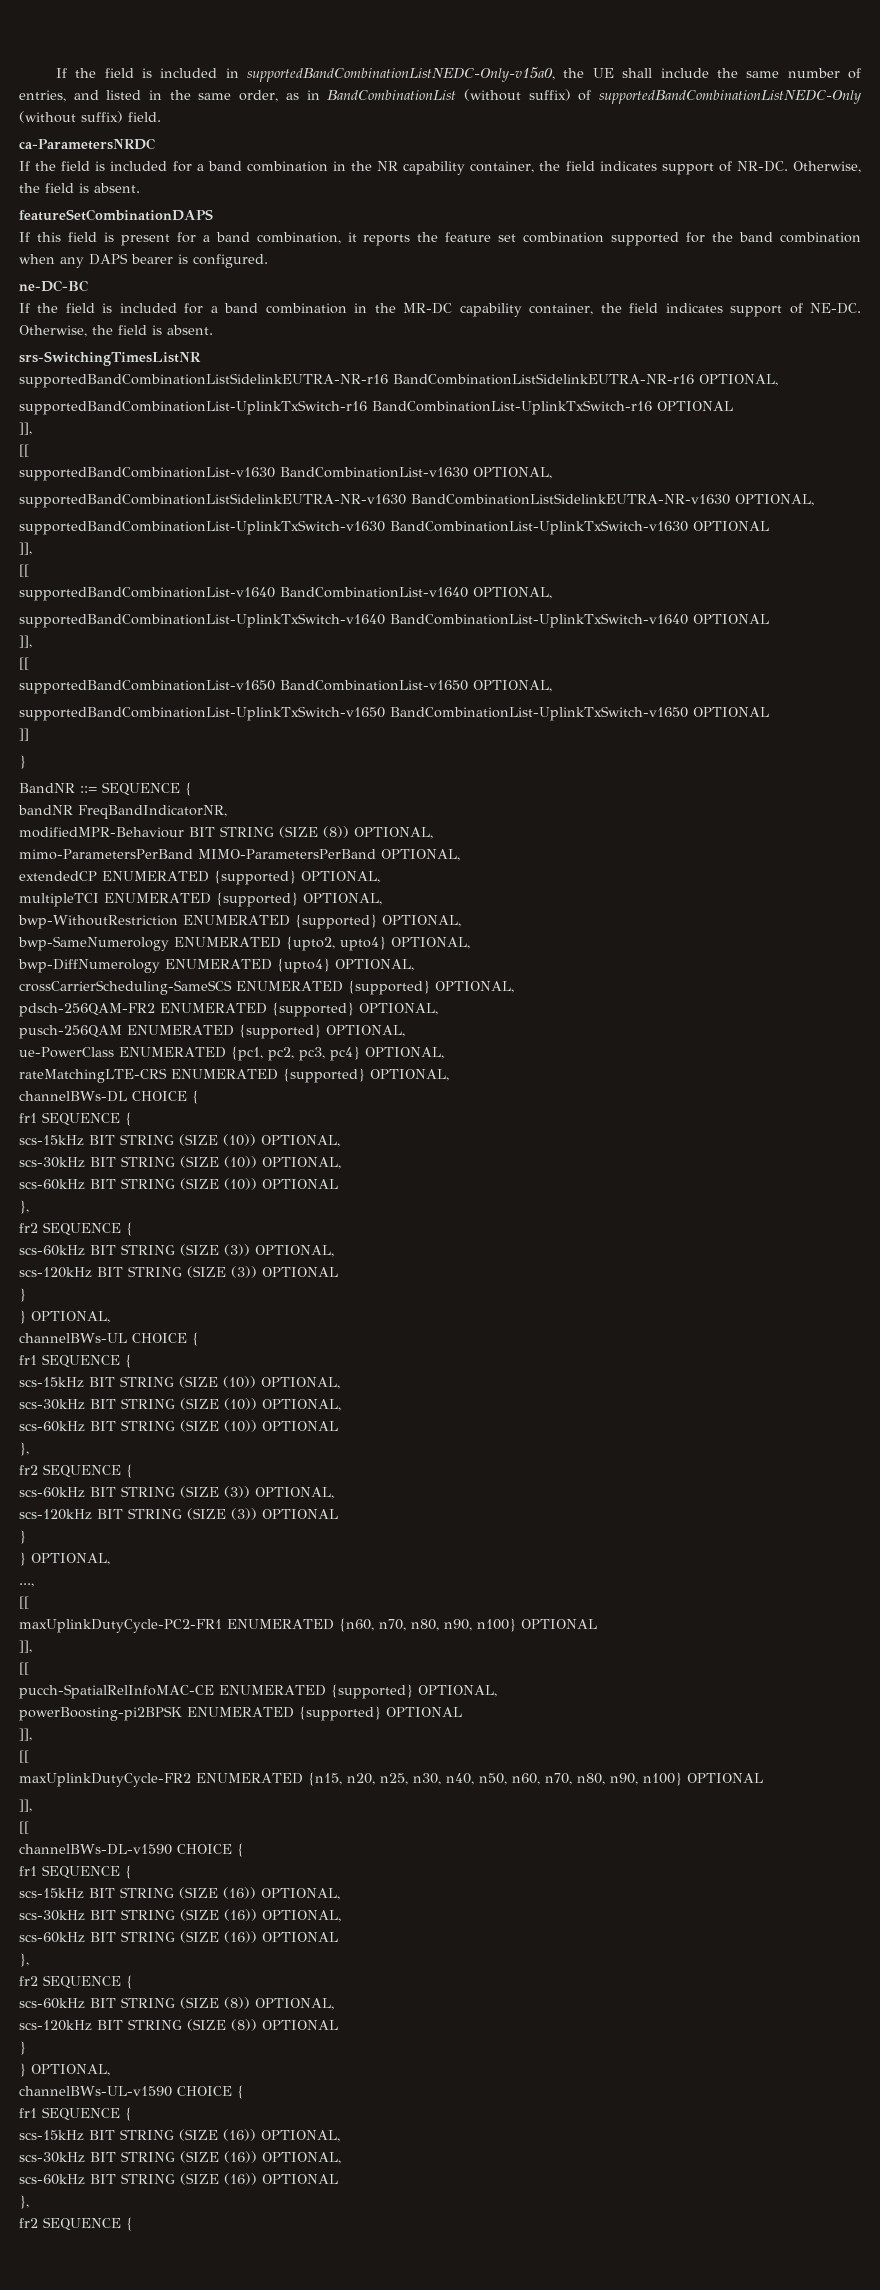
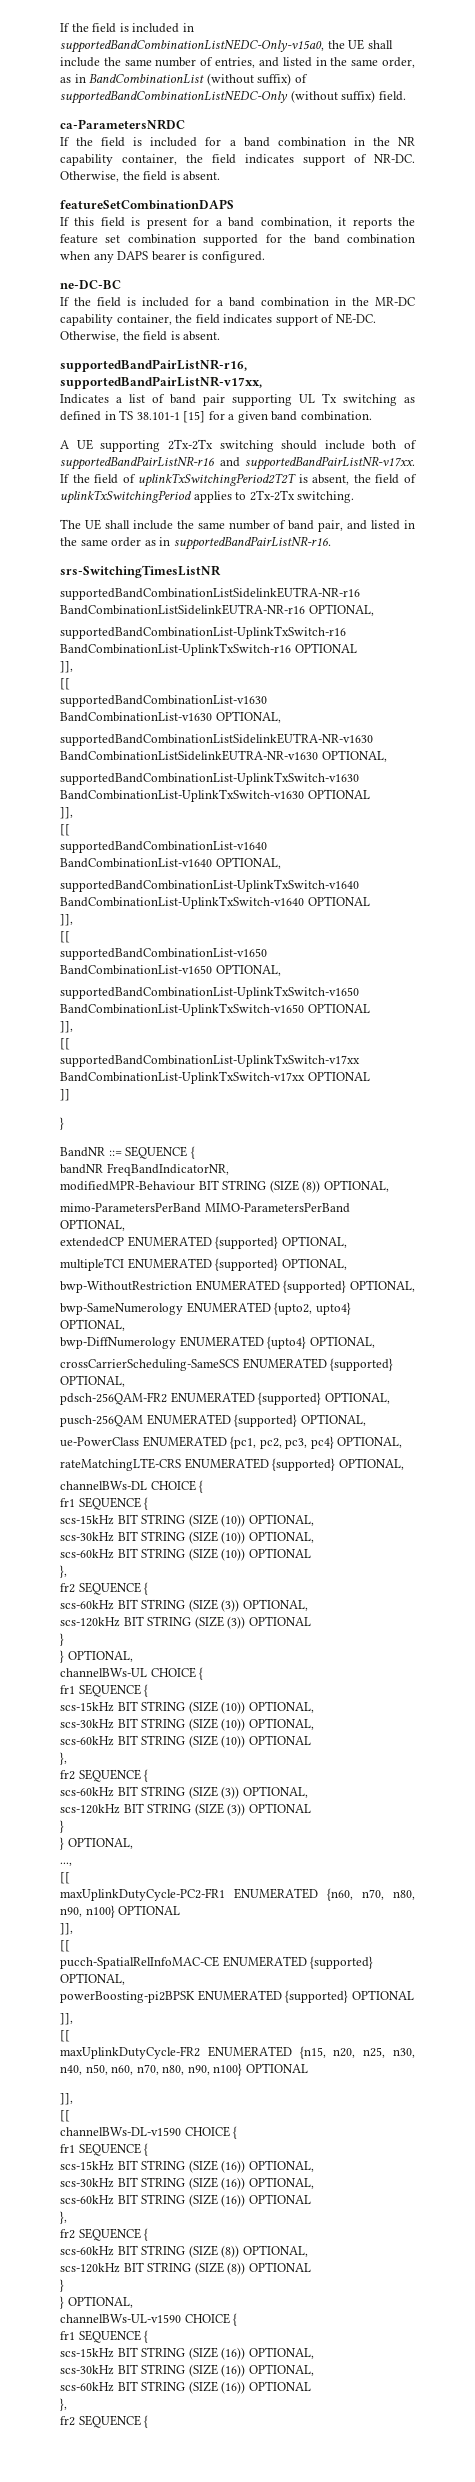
+ supportedBandPairListNR-r16, supportedBandPairListNR-v17xx,
+ Indicates a list of band pair supporting UL Tx switching as defined in TS 38.101-1 [15] for a given band combination.
+ A UE supporting 2Tx-2Tx switching should include both of supportedBandPairListNR-r16 and supportedBandPairListNR-v17xx. If the field of uplinkTxSwitchingPeriod2T2T is absent, the field of uplinkTxSwitchingPeriod applies to 2Tx-2Tx switching.
+ The UE shall include the same number of band pair, and listed in the same order as in supportedBandPairListNR-r16.
  supportedBandCombinationList-UplinkTxSwitch-v1650 BandCombinationList-UplinkTxSwitch-v1650 OPTIONAL
+ ]],
+ [[
+ supportedBandCombinationList-UplinkTxSwitch-v17xx BandCombinationList-UplinkTxSwitch-v17xx OPTIONAL

